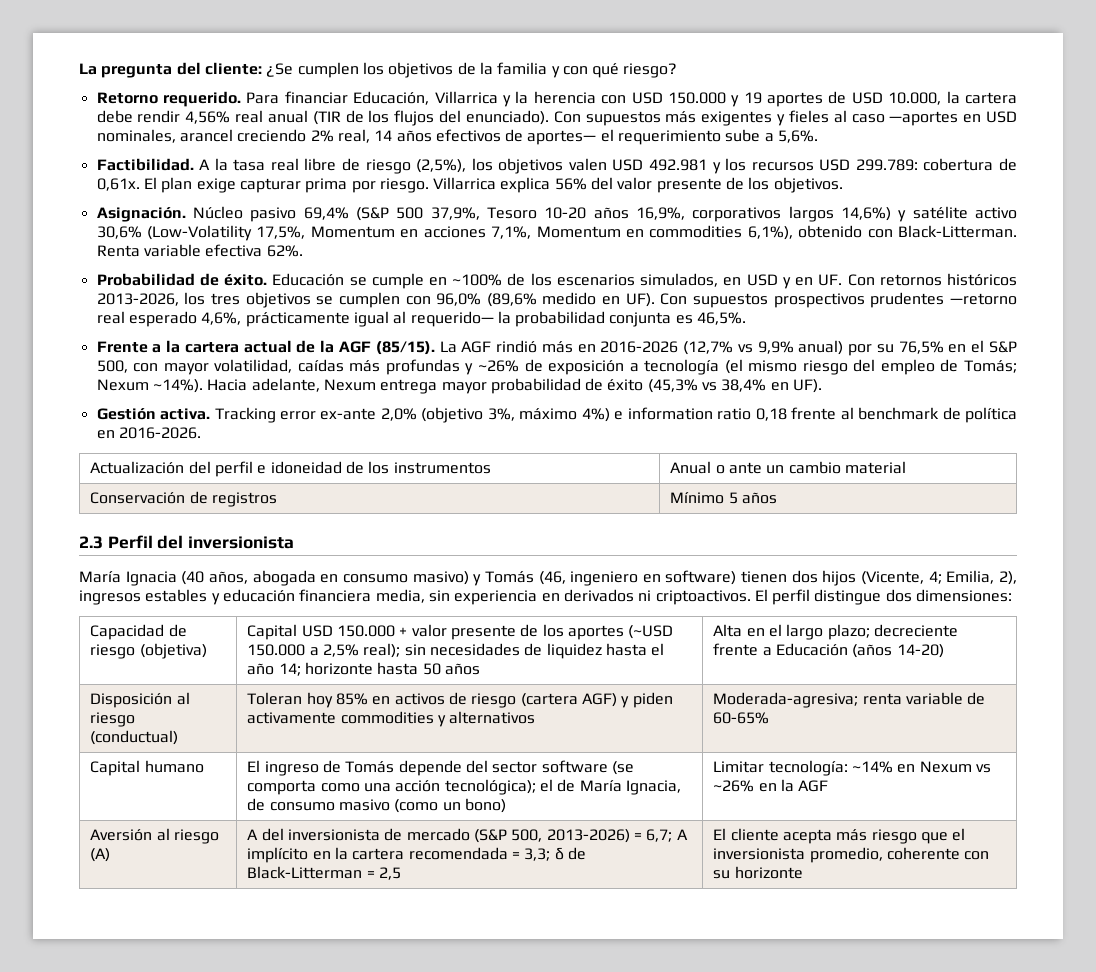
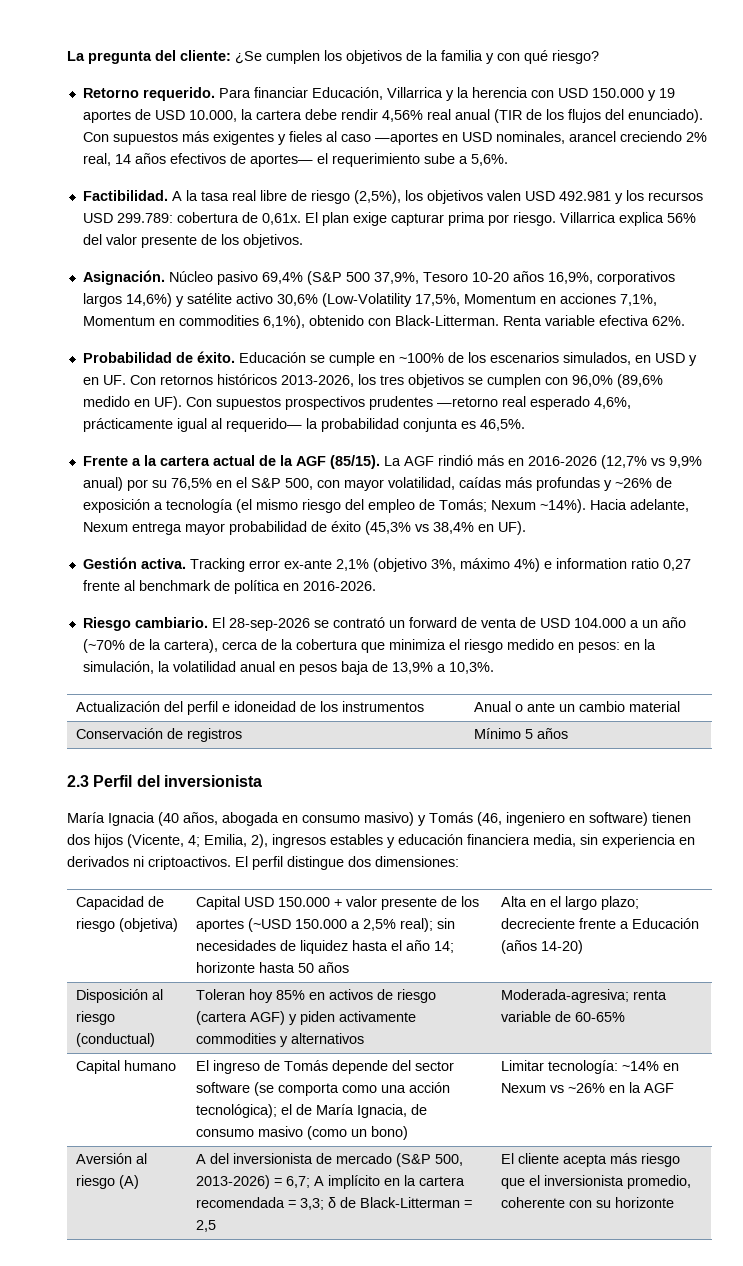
- Tracking error ex-ante 2,0% (objetivo 3%, máximo 4%) e information ratio 0,18 frente al benchmark de política en 2016-2026.
+ Tracking error ex-ante 2,1% (objetivo 3%, máximo 4%) e information ratio 0,27 frente al benchmark de política en 2016-2026.
+ Riesgo cambiario. El 28-sep-2026 se contrató un forward de venta de USD 104.000 a un año (~70% de la cartera), cerca de la cobertura que minimiza el riesgo medido en pesos: en la simulación, la volatilidad anual en pesos baja de 13,9% a 10,3%.

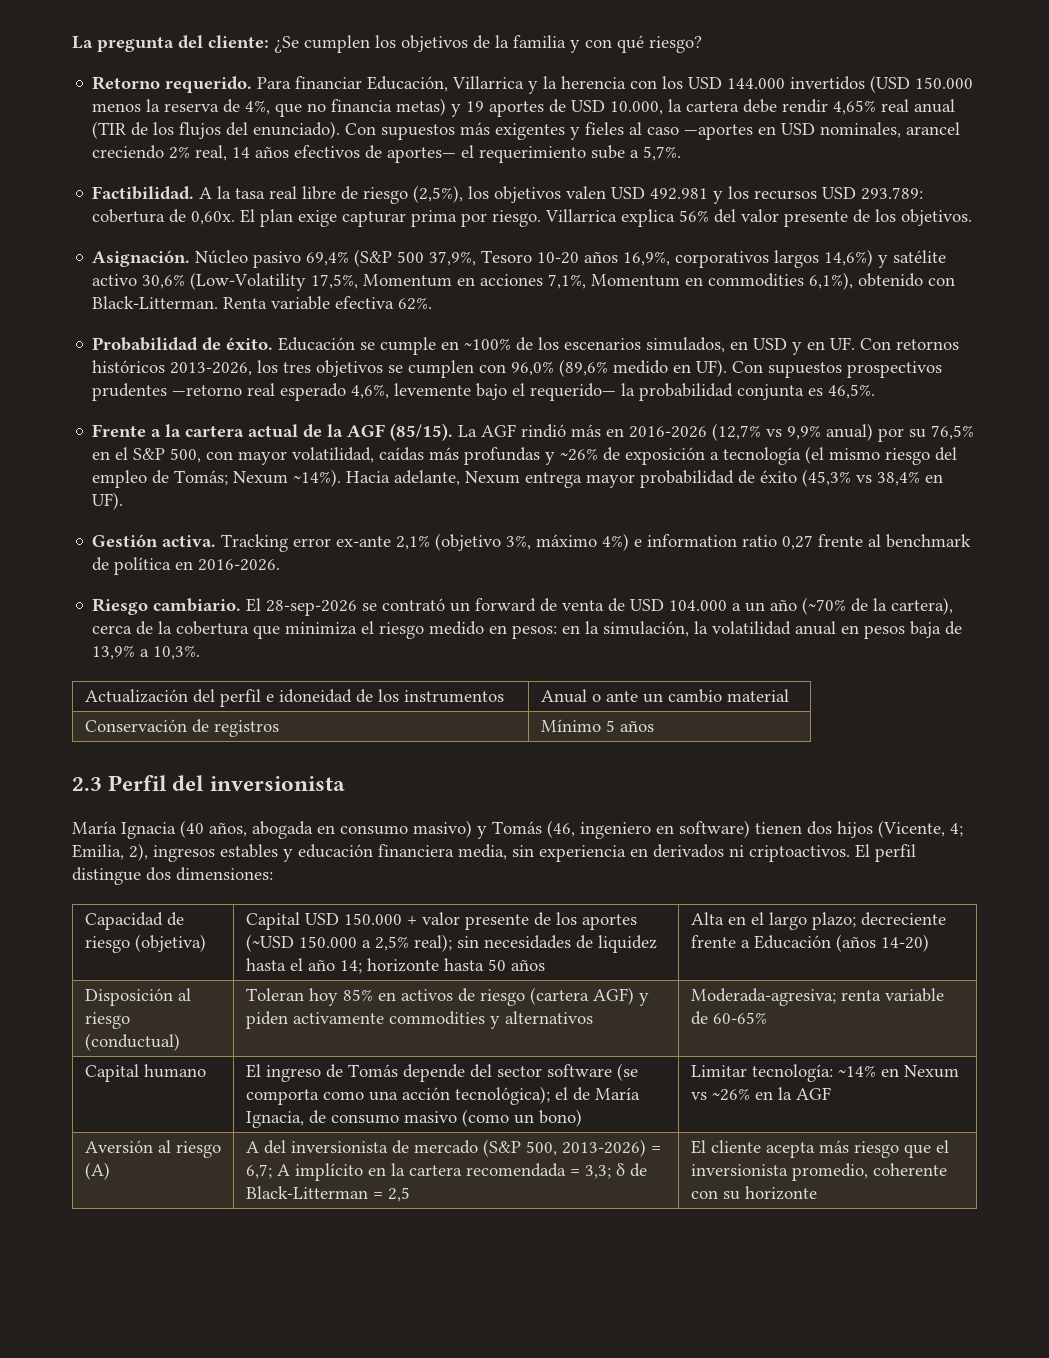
- Para financiar Educación, Villarrica y la herencia con USD 150.000 y 19 aportes de USD 10.000, la cartera debe rendir 4,56% real anual (TIR de los flujos del enunciado).
+ Para financiar Educación, Villarrica y la herencia con los USD 144.000 invertidos (USD 150.000 menos la reserva de 4%, que no financia metas) y 19 aportes de USD 10.000, la cartera debe rendir 4,65% real anual (TIR de los flujos del enunciado).
- Con supuestos más exigentes y fieles al caso —aportes en USD nominales, arancel creciendo 2% real, 14 años efectivos de aportes— el requerimiento sube a 5,6%.
+ Con supuestos más exigentes y fieles al caso —aportes en USD nominales, arancel creciendo 2% real, 14 años efectivos de aportes— el requerimiento sube a 5,7%.
- A la tasa real libre de riesgo (2,5%), los objetivos valen USD 492.981 y los recursos USD 299.789: cobertura de 0,61x.
+ A la tasa real libre de riesgo (2,5%), los objetivos valen USD 492.981 y los recursos USD 293.789: cobertura de 0,60x.
- Educación se cumple en ~100% de los escenarios simulados, en USD y en UF. Con retornos históricos 2013-2026, los tres objetivos se cumplen con 96,0% (89,6% medido en UF). Con supuestos prospectivos prudentes —retorno real esperado 4,6%, prácticamente igual al requerido— la probabilidad conjunta es 46,5%.
+ Educación se cumple en ~100% de los escenarios simulados, en USD y en UF. Con retornos históricos 2013-2026, los tres objetivos se cumplen con 96,0% (89,6% medido en UF). Con supuestos prospectivos prudentes —retorno real esperado 4,6%, levemente bajo el requerido— la probabilidad conjunta es 46,5%.

